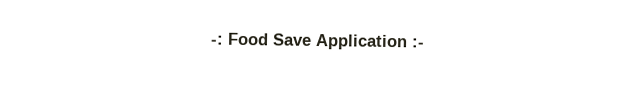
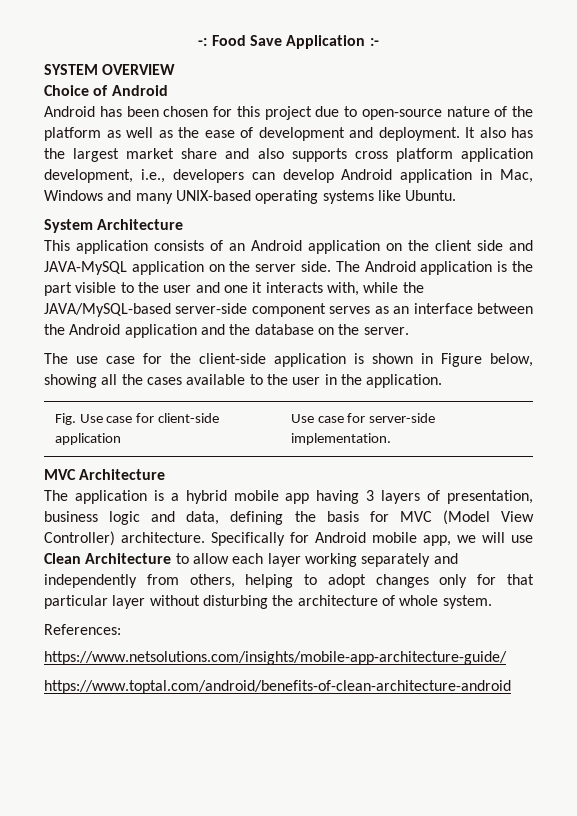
+ SYSTEM OVERVIEW
+ Choice of Android
+ Android has been chosen for this project due to open-source nature of the platform as well as the ease of development and deployment. It also has the largest market share and also supports cross platform application development, i.e., developers can develop Android application in Mac, Windows and many UNIX-based operating systems like Ubuntu.
+ System Architecture
+ This application consists of an Android application on the client side and JAVA-MySQL application on the server side. The Android application is the part visible to the user and one it interacts with, while the JAVA/MySQL-based server-side component serves as an interface between the Android application and the database on the server.
+ The use case for the client-side application is shown in Figure below, showing all the cases available to the user in the application.
+ Fig. Use case for client-side application | Use case for server-side implementation.
+ MVC Architecture
+ The application is a hybrid mobile app having 3 layers of presentation, business logic and data, defining the basis for MVC (Model View Controller) architecture. Specifically for Android mobile app, we will use Clean Architecture to allow each layer working separately and independently from others, helping to adopt changes only for that particular layer without disturbing the architecture of whole system.
+ References:
+ https://www.netsolutions.com/insights/mobile-app-architecture-guide/
+ https://www.toptal.com/android/benefits-of-clean-architecture-android

